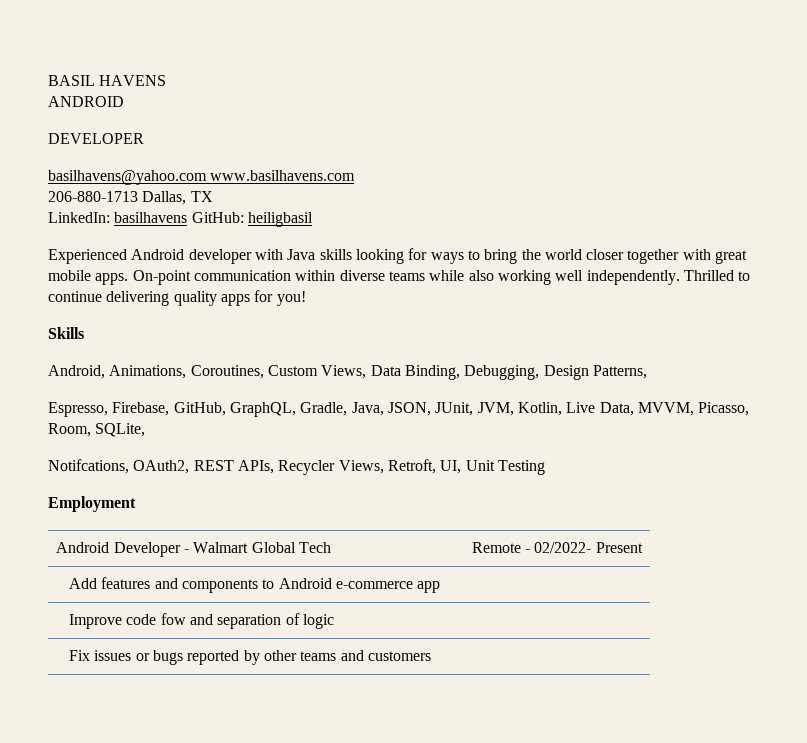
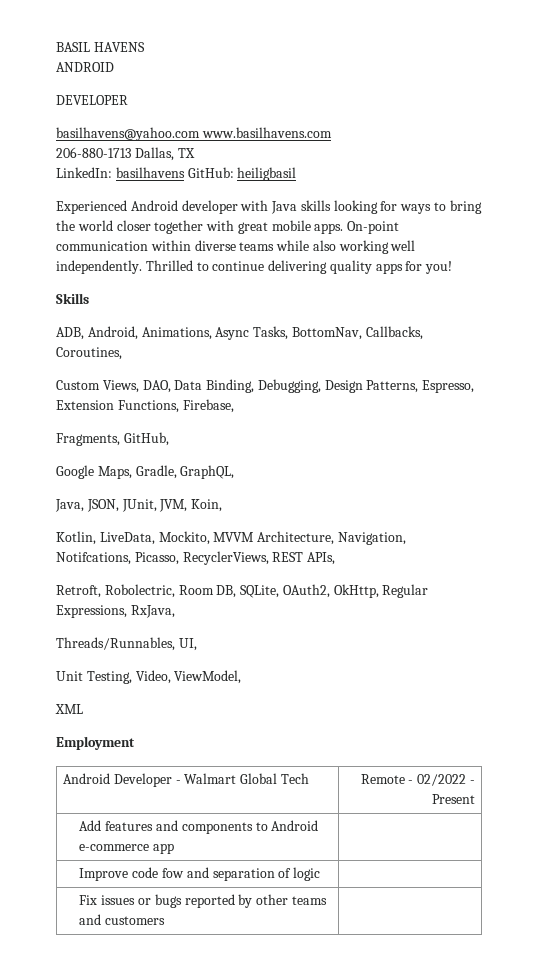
- Android, Animations, Coroutines, Custom Views, Data Binding, Debugging, Design Patterns,
- Espresso, Firebase, GitHub, GraphQL, Gradle, Java, JSON, JUnit, JVM, Kotlin, Live Data, MVVM, Picasso, Room, SQLite,
- Notifcations, OAuth2, REST APIs, Recycler Views, Retroft, UI, Unit Testing
+ ADB, Android, Animations, Async Tasks, BottomNav, Callbacks, Coroutines,
+ Custom Views, DAO, Data Binding, Debugging, Design Patterns, Espresso, Extension Functions, Firebase,
+ Fragments, GitHub,
+ Google Maps, Gradle, GraphQL,
+ Java, JSON, JUnit, JVM, Koin,
+ Kotlin, LiveData, Mockito, MVVM Architecture, Navigation, Notifcations, Picasso, RecyclerViews, REST APIs,
+ Retroft, Robolectric, Room DB, SQLite, OAuth2, OkHttp, Regular Expressions, RxJava,
+ Threads/Runnables, UI,
+ Unit Testing, Video, ViewModel,
+ XML
- Android Developer - Walmart Global Tech | Remote - 02/2022- Present
+ Android Developer - Walmart Global Tech | Remote - 02/2022 - Present

